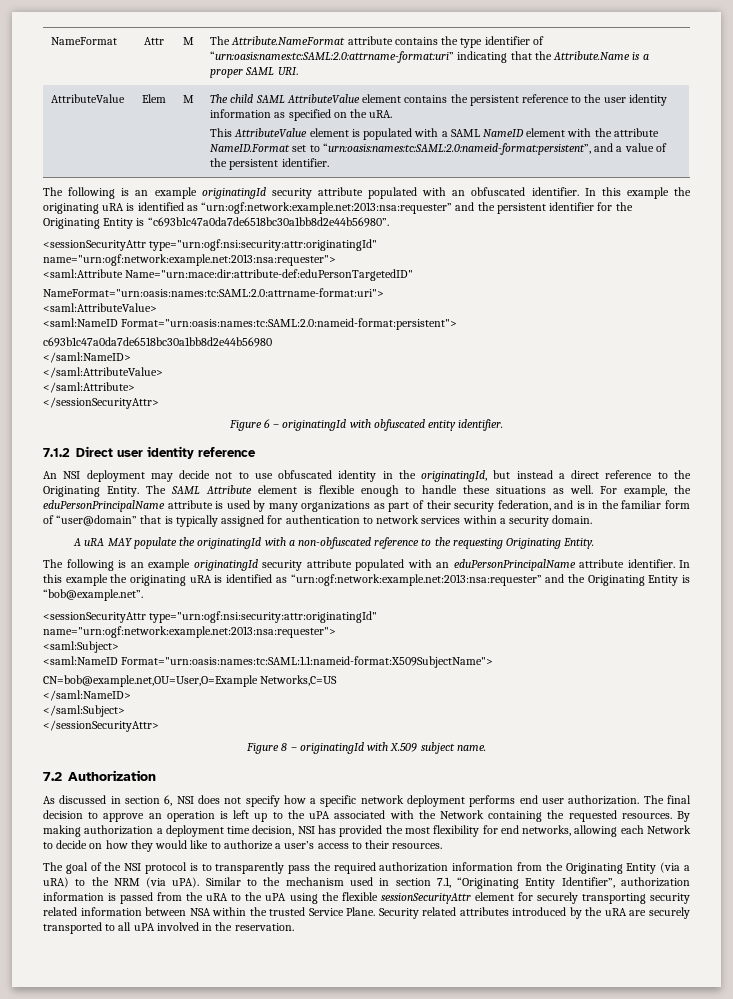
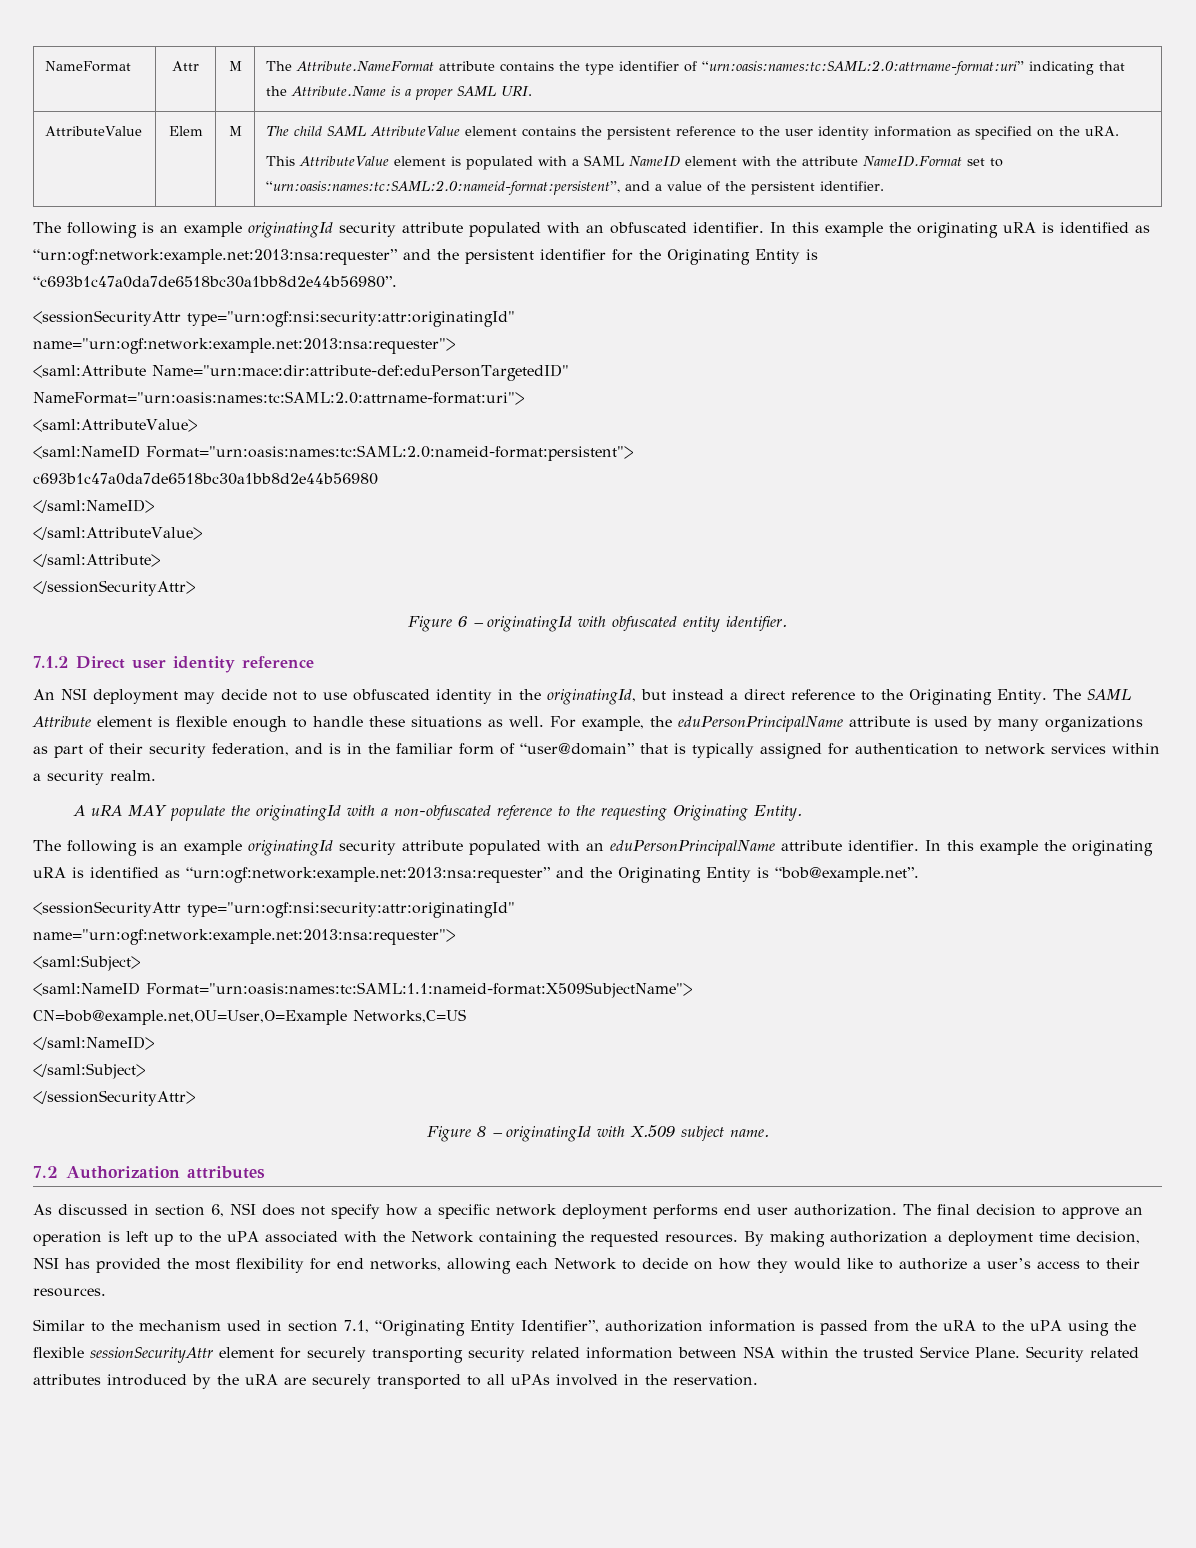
- For example, the eduPersonPrincipalName attribute is used by many organizations as part of their security federation, and is in the familiar form of “user@domain” that is typically assigned for authentication to network services within a security domain.
+ For example, the eduPersonPrincipalName attribute is used by many organizations as part of their security federation, and is in the familiar form of “user@domain” that is typically assigned for authentication to network services within a security realm.
- 7.2 Authorization
+ 7.2 Authorization attributes
- The goal of the NSI protocol is to transparently pass the required authorization information from the Originating Entity (via a uRA) to the NRM (via uPA).
- Security related attributes introduced by the uRA are securely transported to all uPA involved in the reservation.
+ Security related attributes introduced by the uRA are securely transported to all uPAs involved in the reservation.

